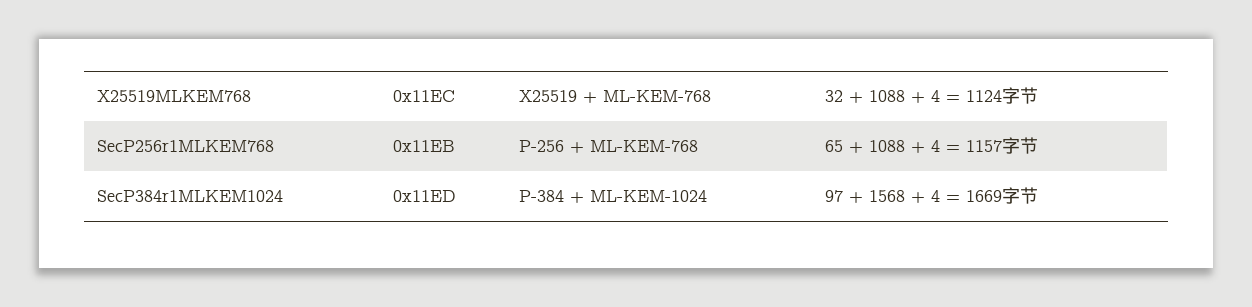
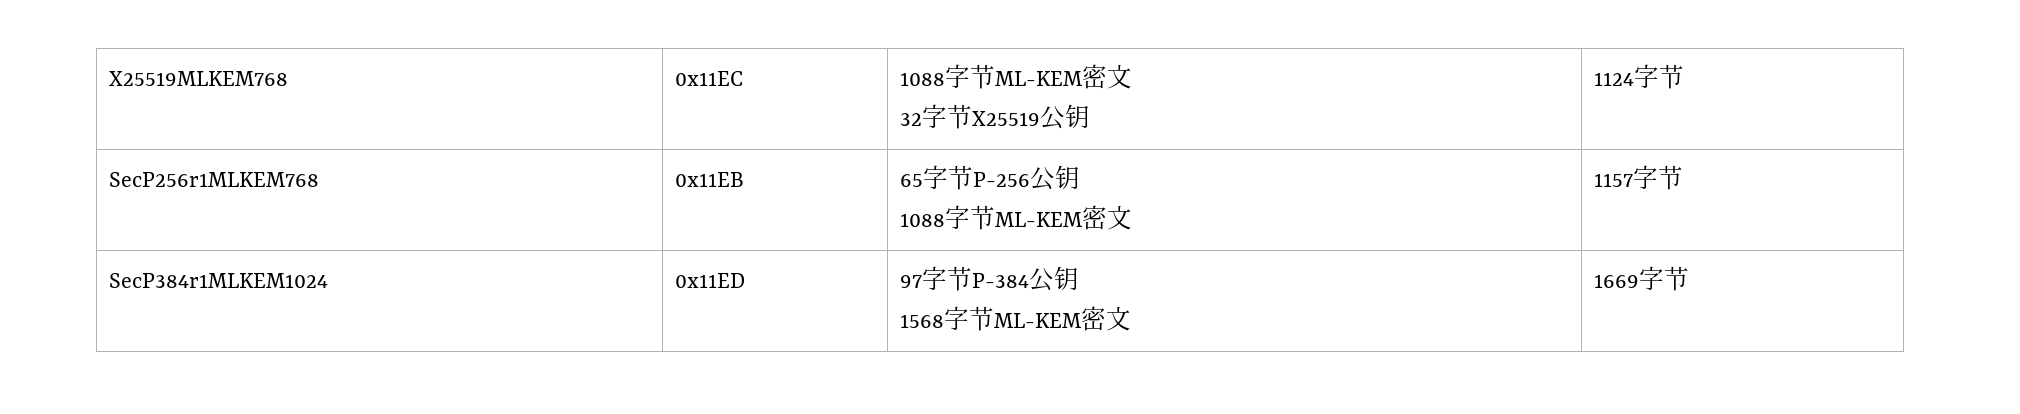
- X25519MLKEM768 | 0x11EC | X25519 + ML-KEM-768 | 32 + 1088 + 4 = 1124字节
- SecP256r1MLKEM768 | 0x11EB | P-256 + ML-KEM-768 | 65 + 1088 + 4 = 1157字节
- SecP384r1MLKEM1024 | 0x11ED | P-384 + ML-KEM-1024 | 97 + 1568 + 4 = 1669字节
+ X25519MLKEM768 | 0x11EC | 1088字节ML-KEM密文
+ 32字节X25519公钥 | 1124字节
+ SecP256r1MLKEM768 | 0x11EB | 65字节P-256公钥
+ 1088字节ML-KEM密文 | 1157字节
+ SecP384r1MLKEM1024 | 0x11ED | 97字节P-384公钥
+ 1568字节ML-KEM密文 | 1669字节

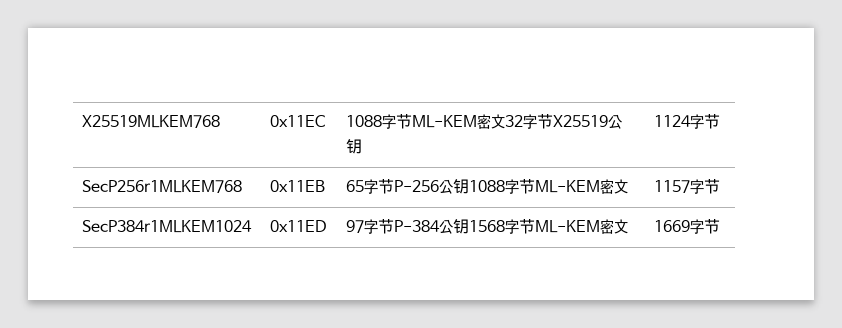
- X25519MLKEM768 | 0x11EC | 1088字节ML-KEM密文
- 32字节X25519公钥 | 1124字节
+ X25519MLKEM768 | 0x11EC | 1088字节ML-KEM密文32字节X25519公钥 | 1124字节
- SecP256r1MLKEM768 | 0x11EB | 65字节P-256公钥
- 1088字节ML-KEM密文 | 1157字节
+ SecP256r1MLKEM768 | 0x11EB | 65字节P-256公钥1088字节ML-KEM密文 | 1157字节
- SecP384r1MLKEM1024 | 0x11ED | 97字节P-384公钥
- 1568字节ML-KEM密文 | 1669字节
+ SecP384r1MLKEM1024 | 0x11ED | 97字节P-384公钥1568字节ML-KEM密文 | 1669字节

